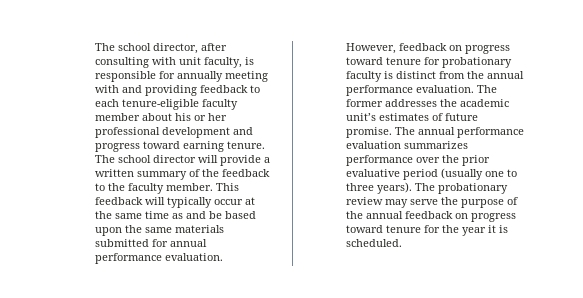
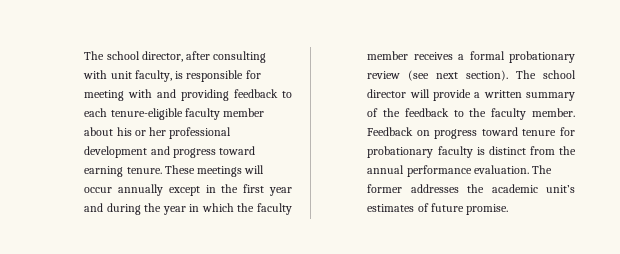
- The school director, after consulting with unit faculty, is responsible for annually meeting with and providing feedback to each tenure-eligible faculty member about his or her professional development and progress toward earning tenure.
+ The school director, after consulting with unit faculty, is responsible for meeting with and providing feedback to each tenure-eligible faculty member about his or her professional development and progress toward earning tenure.
+ These meetings will occur annually except in the first year and during the year in which the faculty member receives a formal probationary review (see next section).
- This feedback will typically occur at the same time as and be based upon the same materials submitted for annual performance evaluation. However, feedback on progress toward tenure for probationary faculty is distinct from the annual performance evaluation.
+ Feedback on progress toward tenure for probationary faculty is distinct from the annual performance evaluation.
- The annual performance evaluation summarizes performance over the prior evaluative period (usually one to three years). The probationary review may serve the purpose of the annual feedback on progress toward tenure for the year it is scheduled.

